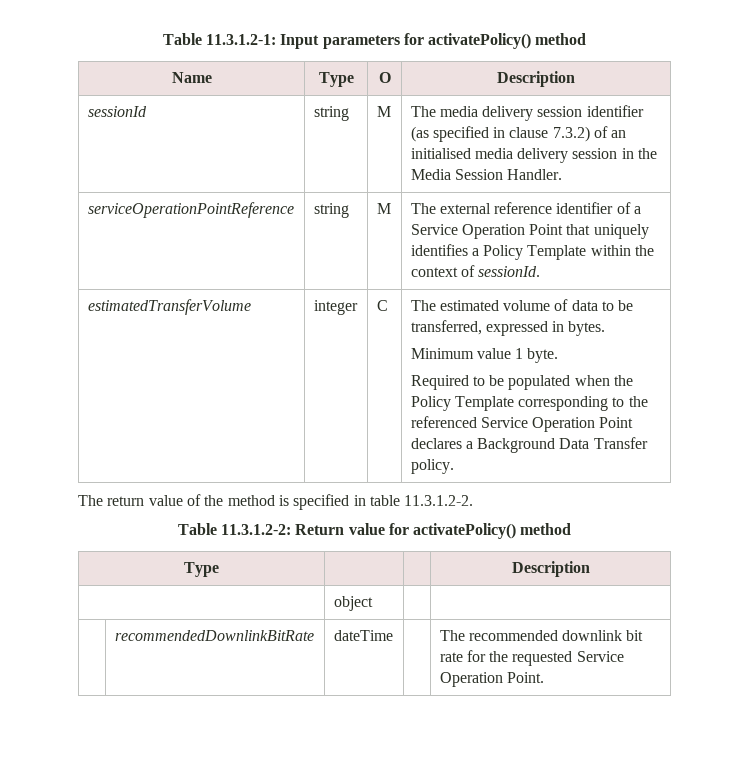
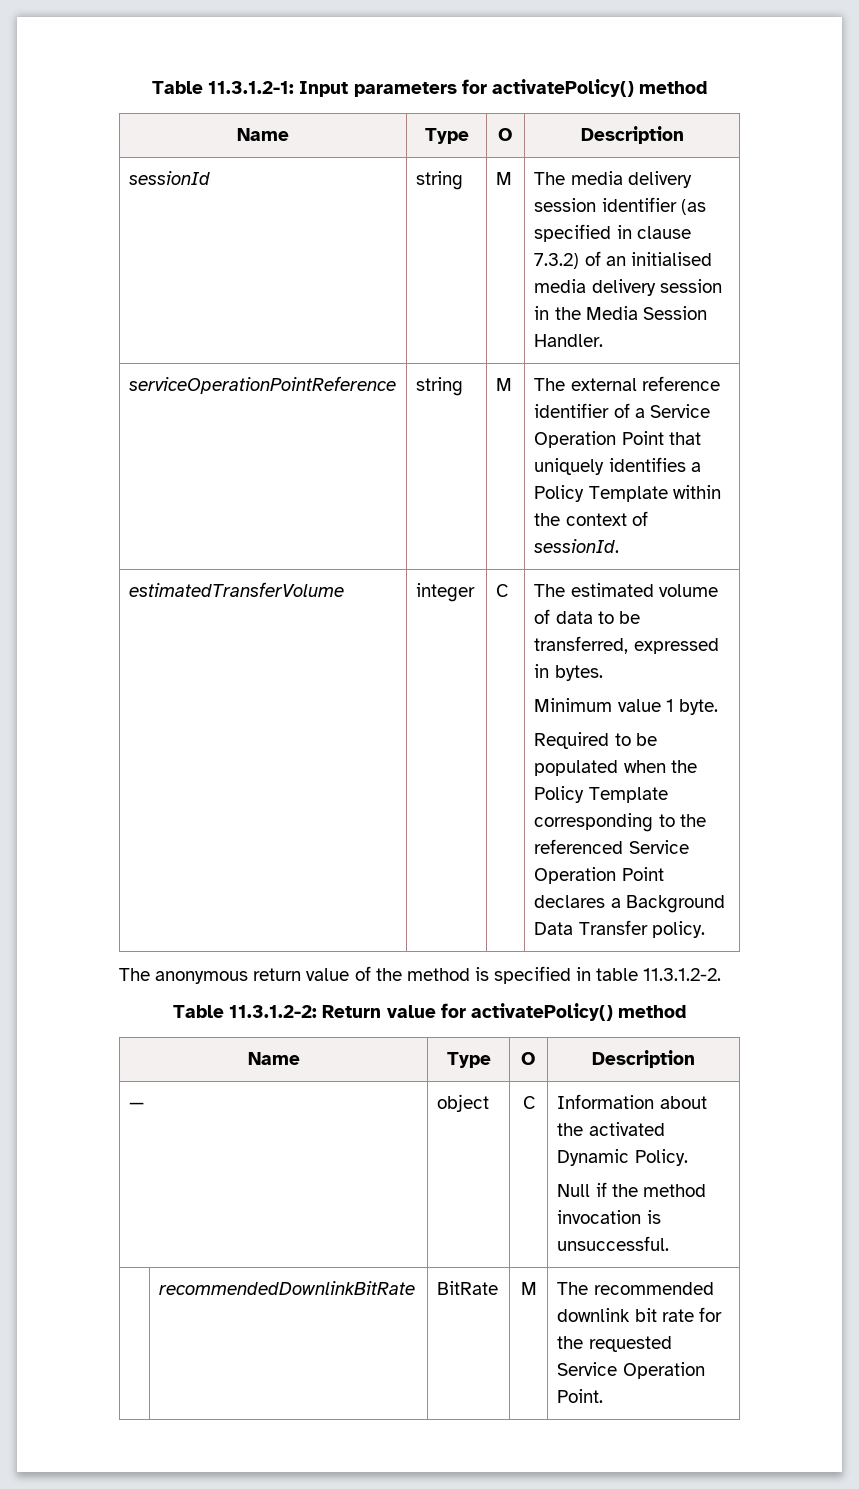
- The return value of the method is specified in table 11.3.1.2-2.
+ The anonymous return value of the method is specified in table 11.3.1.2-2.
  Table 11.3.1.2-2: Return value for activatePolicy() method
- Type | | | Description
- | object | |
+ Name | Type | O | Description
+ — | object | C | Information about the activated Dynamic Policy.
+ Null if the method invocation is unsuccessful.
- | recommendedDownlinkBitRate | dateTime | | The recommended downlink bit rate for the requested Service Operation Point.
+ | recommendedDownlinkBitRate | BitRate | M | The recommended downlink bit rate for the requested Service Operation Point.

